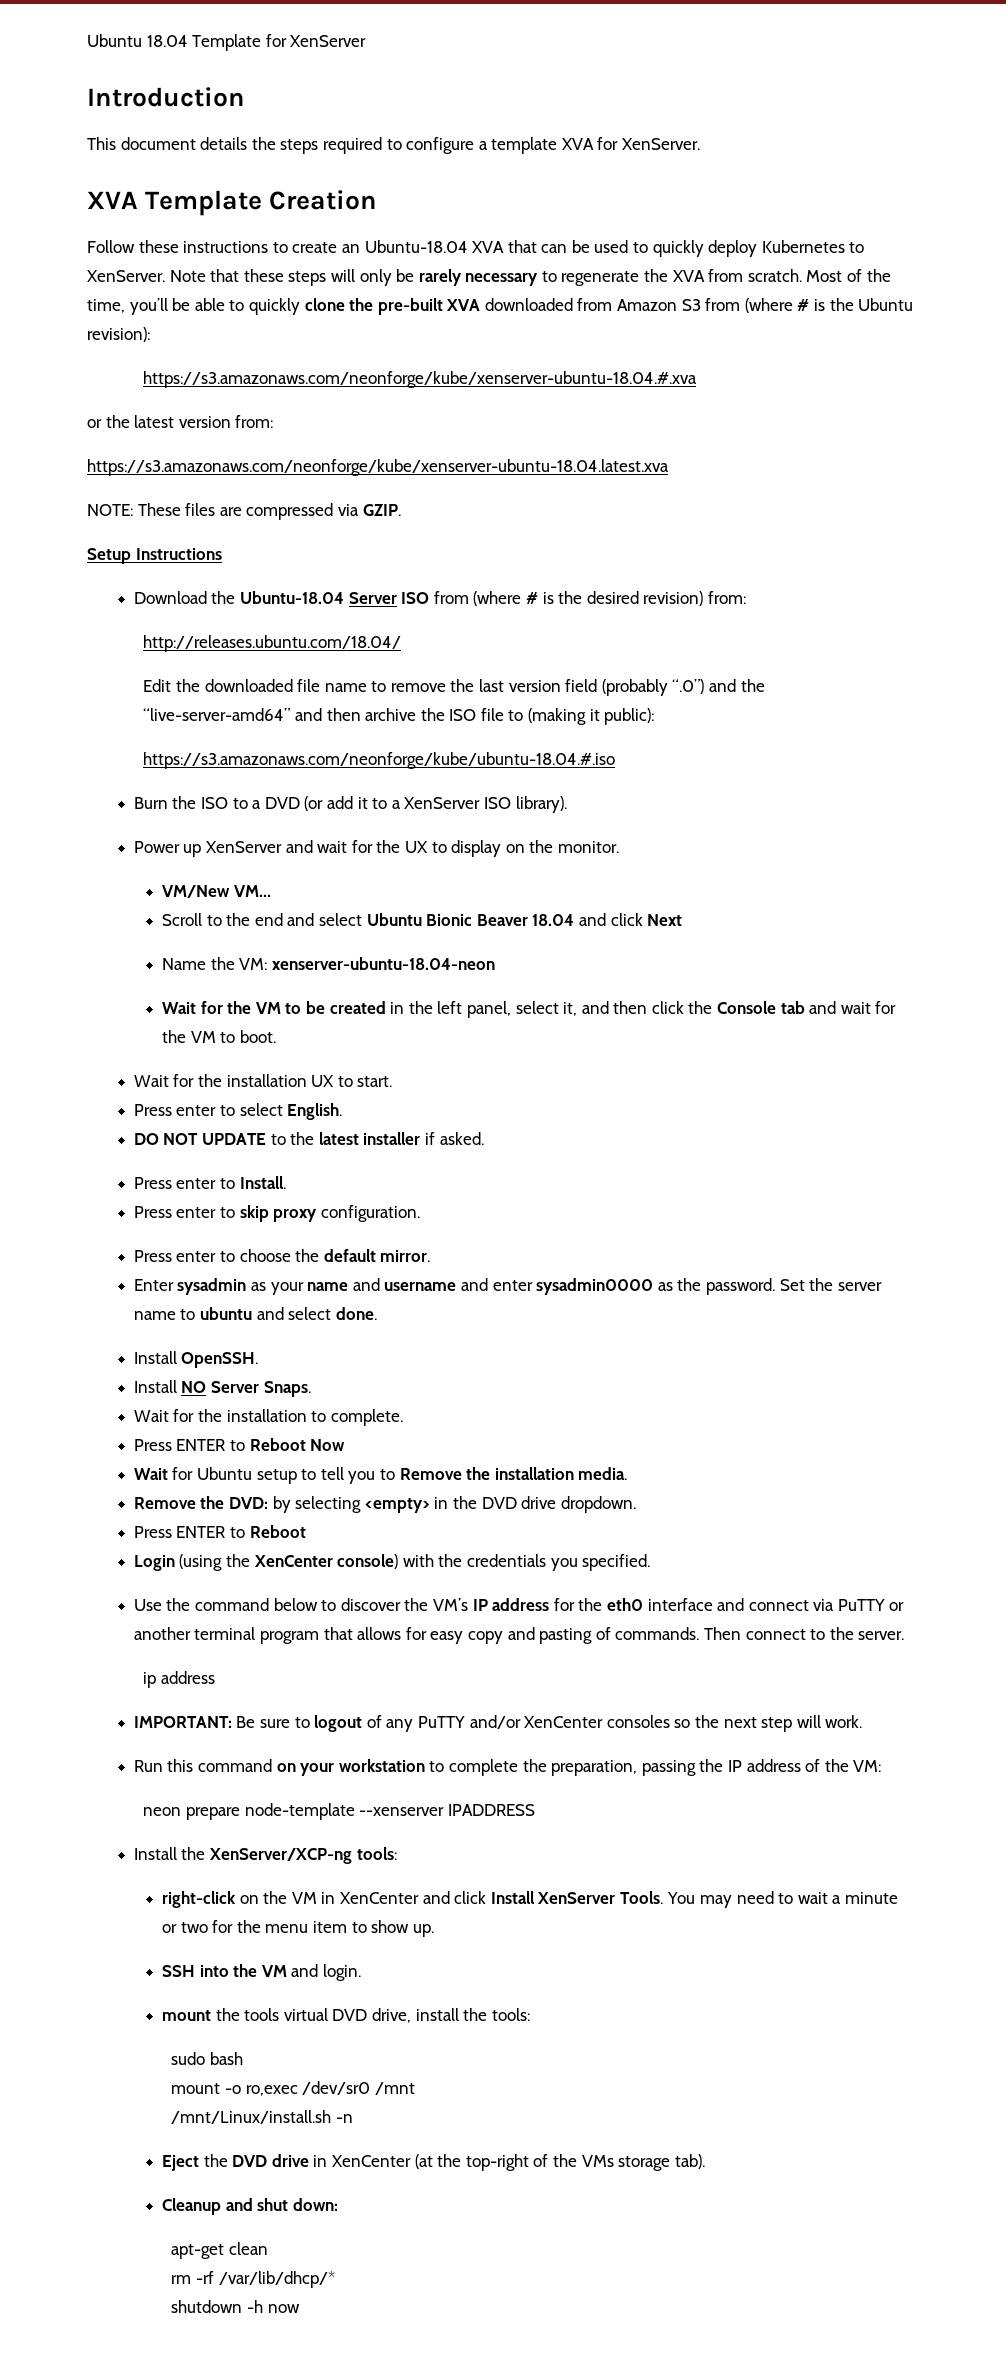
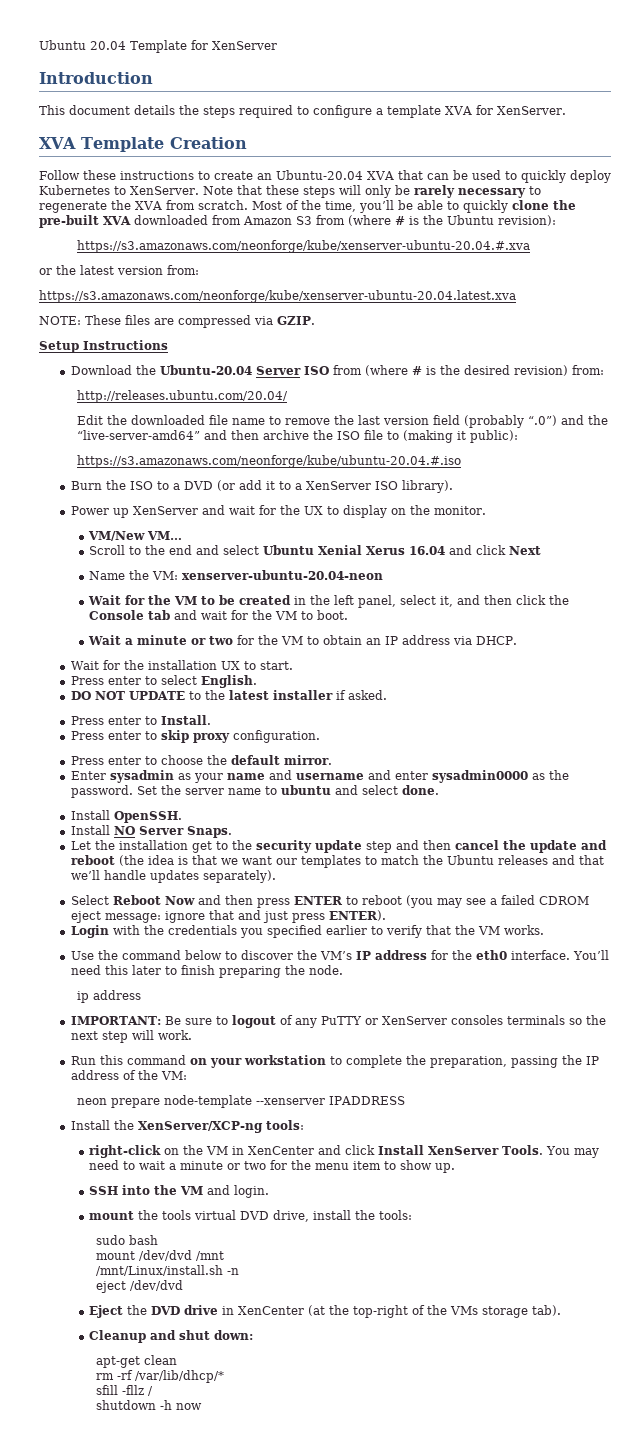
- Ubuntu 18.04 Template for XenServer
+ Ubuntu 20.04 Template for XenServer
- Follow these instructions to create an Ubuntu-18.04 XVA that can be used to quickly deploy Kubernetes to XenServer.
+ Follow these instructions to create an Ubuntu-20.04 XVA that can be used to quickly deploy Kubernetes to XenServer.
- https://s3.amazonaws.com/neonforge/kube/xenserver-ubuntu-18.04.#.xva
+ https://s3.amazonaws.com/neonforge/kube/xenserver-ubuntu-20.04.#.xva
- https://s3.amazonaws.com/neonforge/kube/xenserver-ubuntu-18.04.latest.xva
+ https://s3.amazonaws.com/neonforge/kube/xenserver-ubuntu-20.04.latest.xva
- Download the Ubuntu-18.04 Server ISO from (where # is the desired revision) from:
+ Download the Ubuntu-20.04 Server ISO from (where # is the desired revision) from:
- http://releases.ubuntu.com/18.04/
+ http://releases.ubuntu.com/20.04/
- https://s3.amazonaws.com/neonforge/kube/ubuntu-18.04.#.iso
+ https://s3.amazonaws.com/neonforge/kube/ubuntu-20.04.#.iso
- Scroll to the end and select Ubuntu Bionic Beaver 18.04 and click Next
+ Scroll to the end and select Ubuntu Xenial Xerus 16.04 and click Next
- Name the VM: xenserver-ubuntu-18.04-neon
+ Name the VM: xenserver-ubuntu-20.04-neon
+ Wait a minute or two for the VM to obtain an IP address via DHCP.
- Wait for the installation to complete.
- Press ENTER to Reboot Now
- Wait for Ubuntu setup to tell you to Remove the installation media.
- Remove the DVD: by selecting <empty> in the DVD drive dropdown.
- Press ENTER to Reboot
- Login (using the XenCenter console) with the credentials you specified.
+ Let the installation get to the security update step and then cancel the update and reboot (the idea is that we want our templates to match the Ubuntu releases and that we’ll handle updates separately).
+ Select Reboot Now and then press ENTER to reboot (you may see a failed CDROM eject message: ignore that and just press ENTER).
+ Login with the credentials you specified earlier to verify that the VM works.
- Use the command below to discover the VM’s IP address for the eth0 interface and connect via PuTTY or another terminal program that allows for easy copy and pasting of commands. Then connect to the server.
+ Use the command below to discover the VM’s IP address for the eth0 interface. You’ll need this later to finish preparing the node.
- IMPORTANT: Be sure to logout of any PuTTY and/or XenCenter consoles so the next step will work.
+ IMPORTANT: Be sure to logout of any PuTTY or XenServer consoles terminals so the next step will work.
- mount -o ro,exec /dev/sr0 /mnt
+ mount /dev/dvd /mnt
+ eject /dev/dvd
+ sfill -fllz /

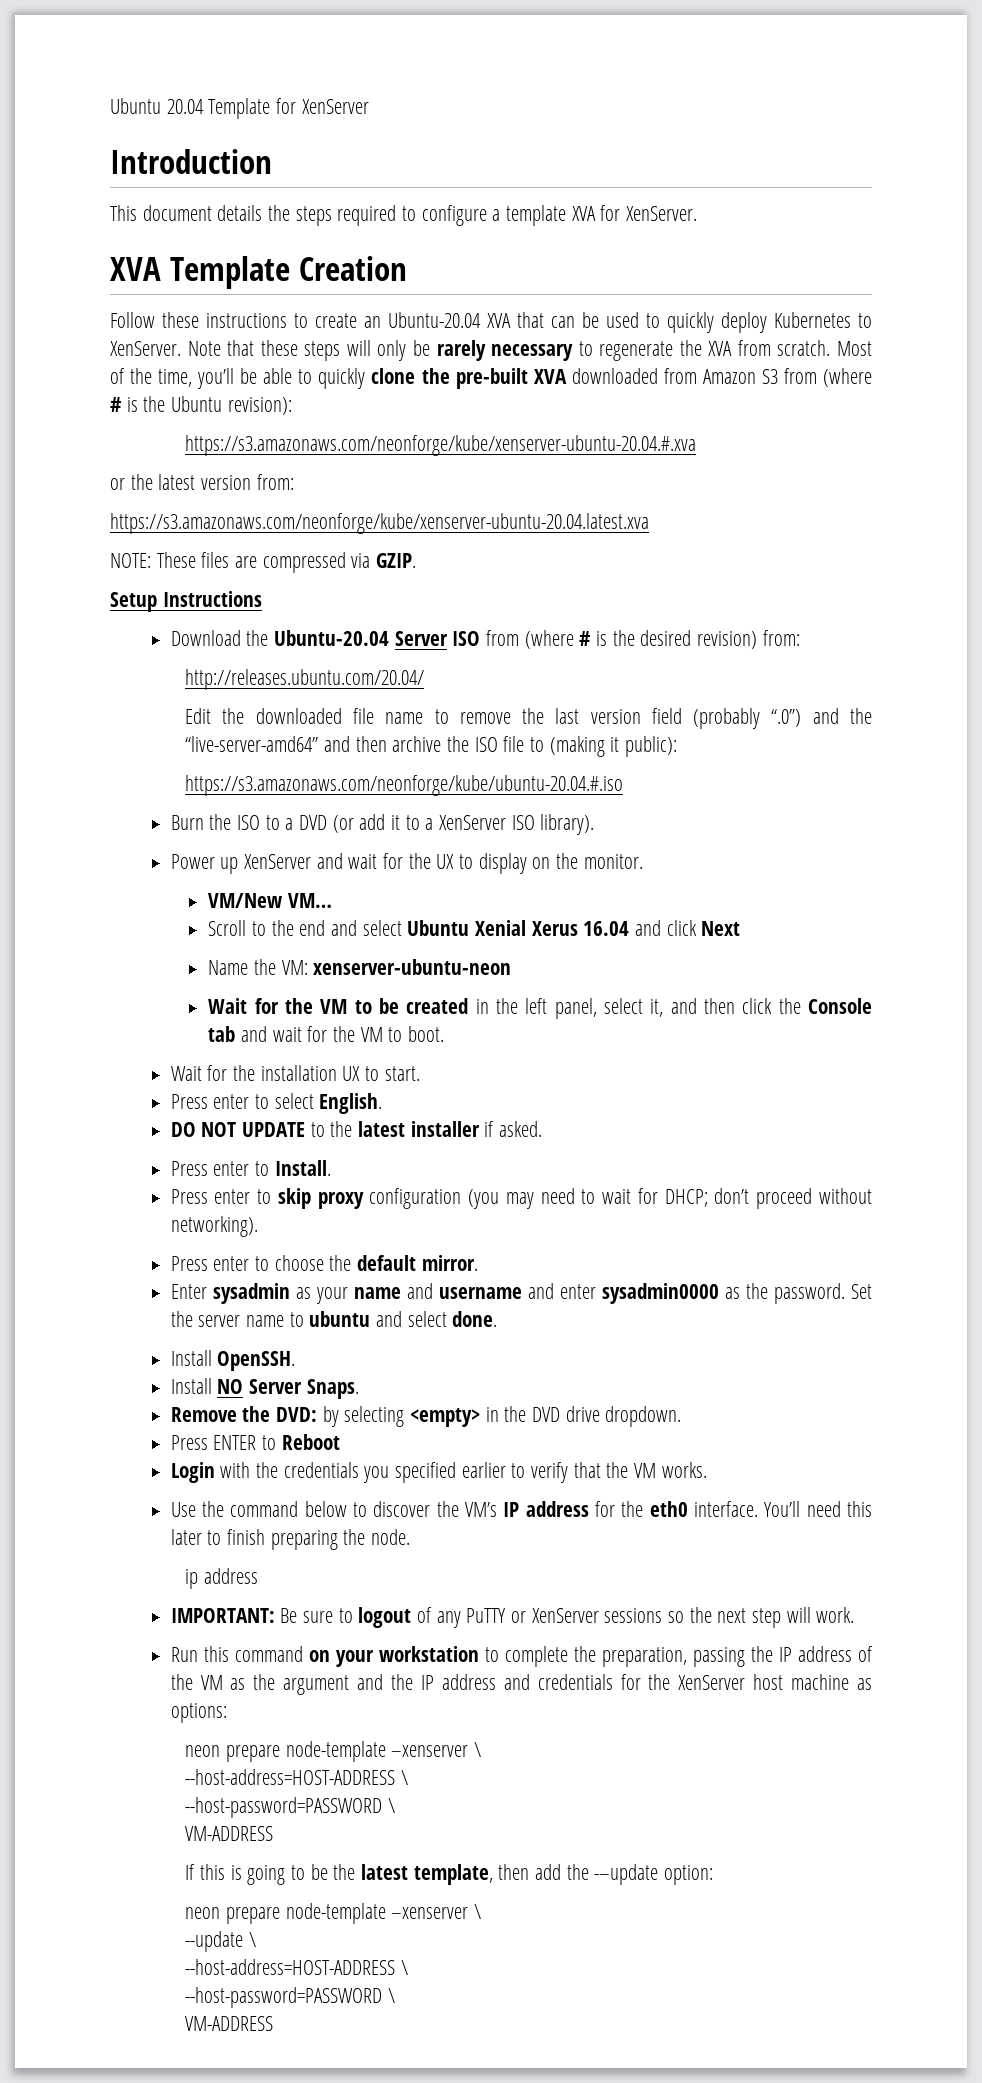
- Name the VM: xenserver-ubuntu-20.04-neon
+ Name the VM: xenserver-ubuntu-neon
- Wait a minute or two for the VM to obtain an IP address via DHCP.
- Press enter to skip proxy configuration.
+ Press enter to skip proxy configuration (you may need to wait for DHCP; don’t proceed without networking).
- Let the installation get to the security update step and then cancel the update and reboot (the idea is that we want our templates to match the Ubuntu releases and that we’ll handle updates separately).
- Select Reboot Now and then press ENTER to reboot (you may see a failed CDROM eject message: ignore that and just press ENTER).
+ Remove the DVD: by selecting <empty> in the DVD drive dropdown.
+ Press ENTER to Reboot
- IMPORTANT: Be sure to logout of any PuTTY or XenServer consoles terminals so the next step will work.
+ IMPORTANT: Be sure to logout of any PuTTY or XenServer sessions so the next step will work.
- Run this command on your workstation to complete the preparation, passing the IP address of the VM:
- neon prepare node-template --xenserver IPADDRESS
- Install the XenServer/XCP-ng tools:
- right-click on the VM in XenCenter and click Install XenServer Tools. You may need to wait a minute or two for the menu item to show up.
- SSH into the VM and login.
- mount the tools virtual DVD drive, install the tools:
- sudo bash
- mount /dev/dvd /mnt
- /mnt/Linux/install.sh -n
- eject /dev/dvd
- Eject the DVD drive in XenCenter (at the top-right of the VMs storage tab).
- Cleanup and shut down:
- apt-get clean
- rm -rf /var/lib/dhcp/*
- sfill -fllz /
- shutdown -h now
+ Run this command on your workstation to complete the preparation, passing the IP address of the VM as the argument and the IP address and credentials for the XenServer host machine as options:
+ neon prepare node-template –xenserver \
+ --host-address=HOST-ADDRESS \
+ --host-password=PASSWORD \
+ VM-ADDRESS
+ If this is going to be the latest template, then add the -–update option:
+ neon prepare node-template –xenserver \
+ --update \
+ --host-address=HOST-ADDRESS \
+ --host-password=PASSWORD \
+ VM-ADDRESS

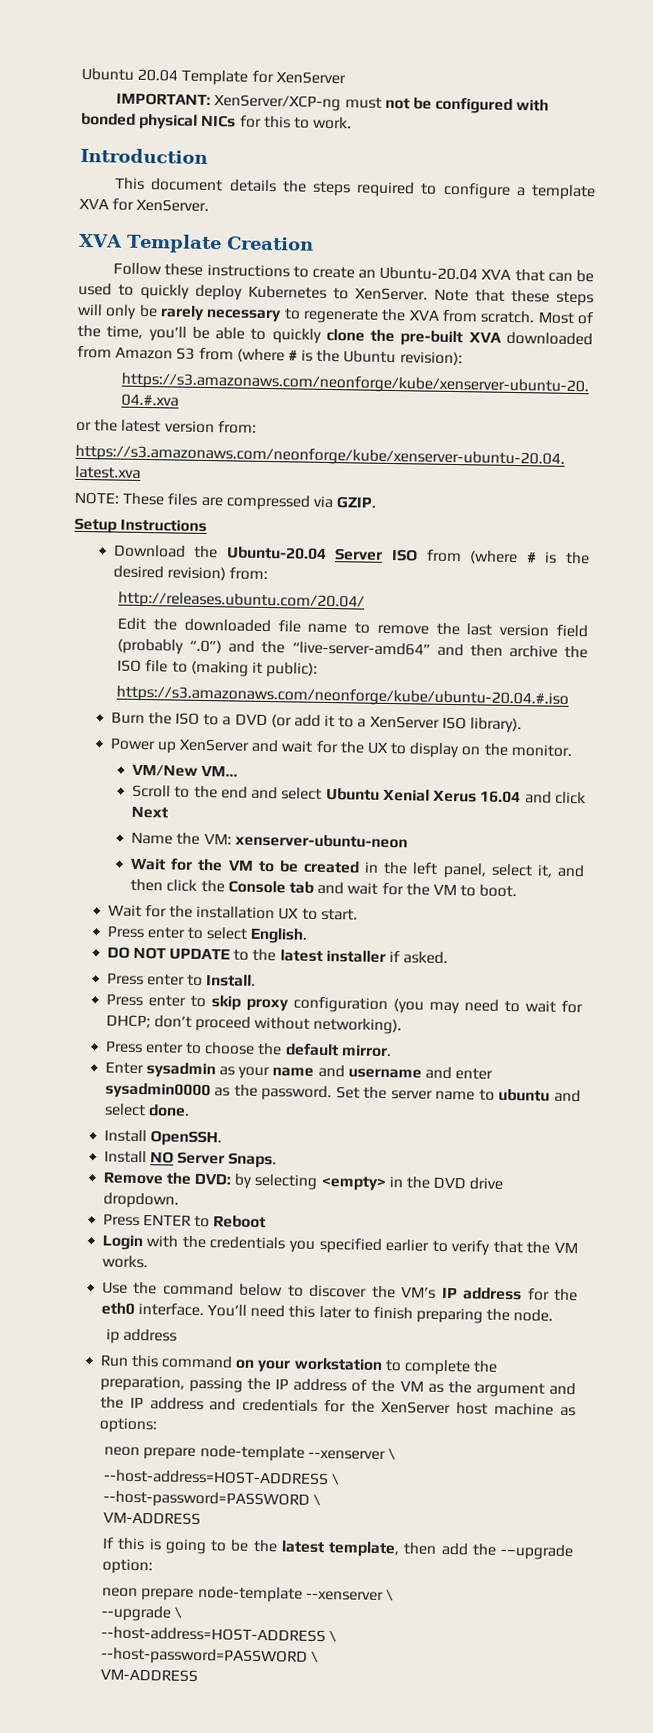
+ IMPORTANT: XenServer/XCP-ng must not be configured with bonded physical NICs for this to work.
- IMPORTANT: Be sure to logout of any PuTTY or XenServer sessions so the next step will work.
  Run this command on your workstation to complete the preparation, passing the IP address of the VM as the argument and the IP address and credentials for the XenServer host machine as options:
- neon prepare node-template –xenserver \
+ neon prepare node-template --xenserver \
- If this is going to be the latest template, then add the -–update option:
- neon prepare node-template –xenserver \
- --update \
+ If this is going to be the latest template, then add the -–upgrade option:
+ neon prepare node-template --xenserver \
+ --upgrade \

